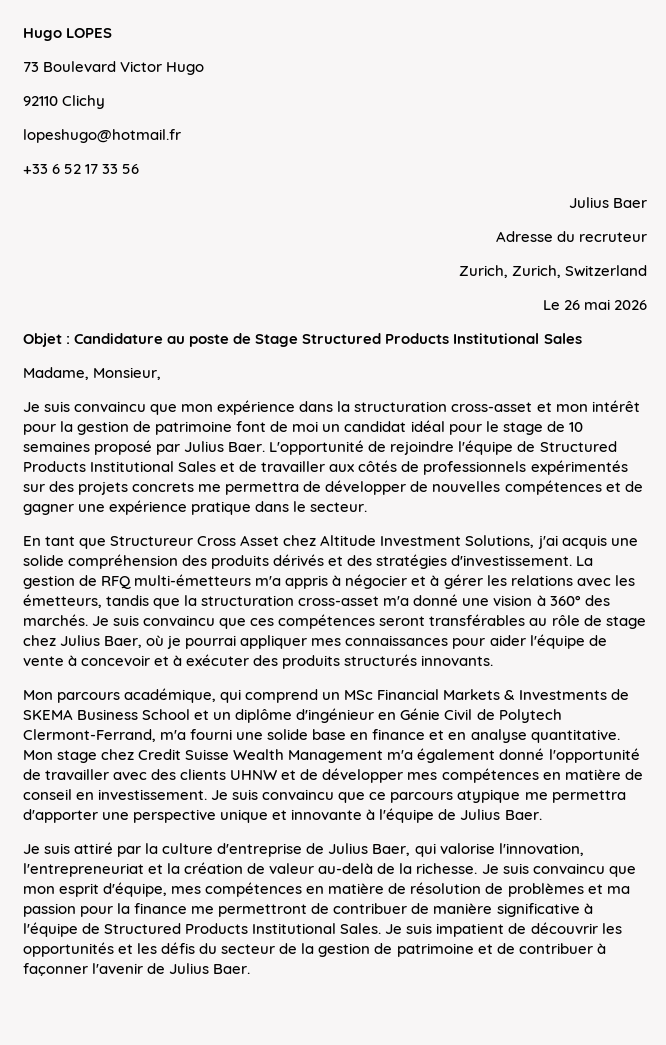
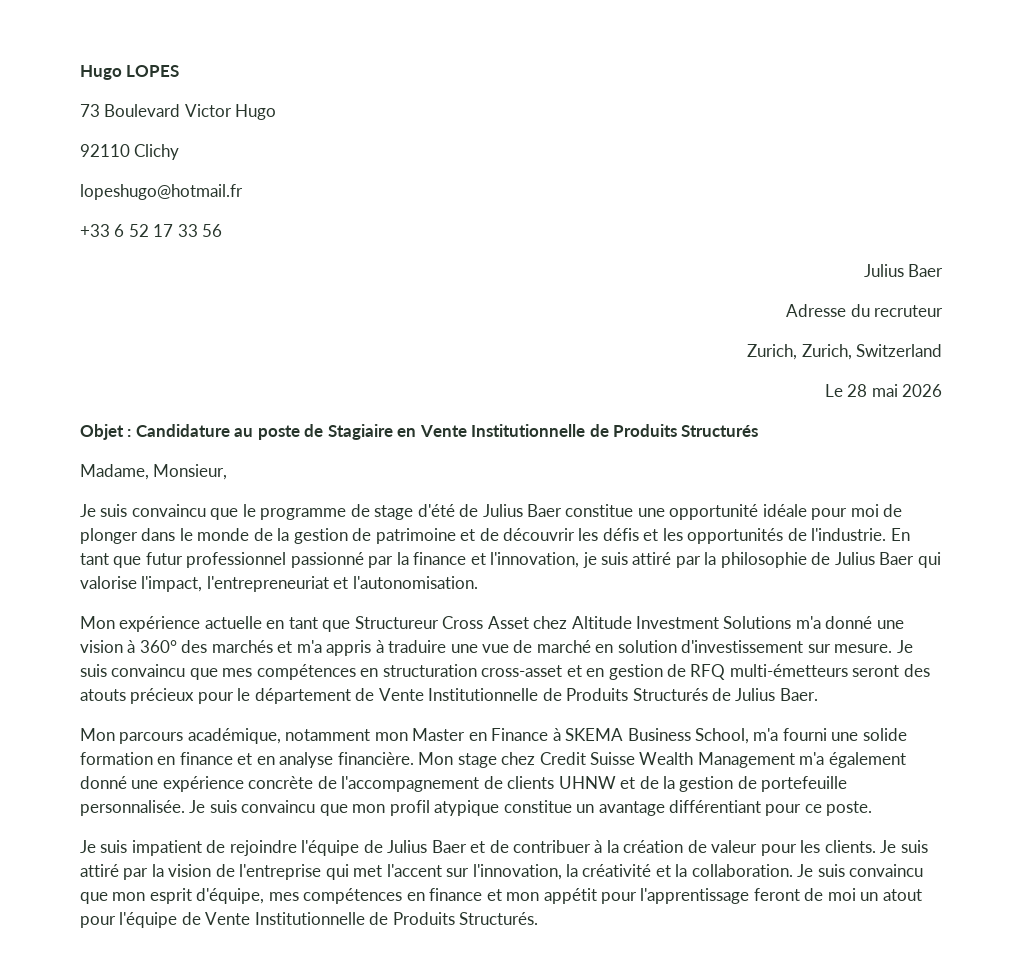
- Le 26 mai 2026
+ Le 28 mai 2026
- Objet : Candidature au poste de Stage Structured Products Institutional Sales
+ Objet : Candidature au poste de Stagiaire en Vente Institutionnelle de Produits Structurés
- Je suis convaincu que mon expérience dans la structuration cross-asset et mon intérêt pour la gestion de patrimoine font de moi un candidat idéal pour le stage de 10 semaines proposé par Julius Baer. L'opportunité de rejoindre l'équipe de Structured Products Institutional Sales et de travailler aux côtés de professionnels expérimentés sur des projets concrets me permettra de développer de nouvelles compétences et de gagner une expérience pratique dans le secteur.
- En tant que Structureur Cross Asset chez Altitude Investment Solutions, j'ai acquis une solide compréhension des produits dérivés et des stratégies d'investissement. La gestion de RFQ multi-émetteurs m'a appris à négocier et à gérer les relations avec les émetteurs, tandis que la structuration cross-asset m'a donné une vision à 360° des marchés. Je suis convaincu que ces compétences seront transférables au rôle de stage chez Julius Baer, où je pourrai appliquer mes connaissances pour aider l'équipe de vente à concevoir et à exécuter des produits structurés innovants.
- Mon parcours académique, qui comprend un MSc Financial Markets & Investments de SKEMA Business School et un diplôme d'ingénieur en Génie Civil de Polytech Clermont-Ferrand, m'a fourni une solide base en finance et en analyse quantitative.
+ Je suis convaincu que le programme de stage d'été de Julius Baer constitue une opportunité idéale pour moi de plonger dans le monde de la gestion de patrimoine et de découvrir les défis et les opportunités de l'industrie. En tant que futur professionnel passionné par la finance et l'innovation, je suis attiré par la philosophie de Julius Baer qui valorise l'impact, l'entrepreneuriat et l'autonomisation.
+ Mon expérience actuelle en tant que Structureur Cross Asset chez Altitude Investment Solutions m'a donné une vision à 360° des marchés et m'a appris à traduire une vue de marché en solution d'investissement sur mesure. Je suis convaincu que mes compétences en structuration cross-asset et en gestion de RFQ multi-émetteurs seront des atouts précieux pour le département de Vente Institutionnelle de Produits Structurés de Julius Baer.
+ Mon parcours académique, notamment mon Master en Finance à SKEMA Business School, m'a fourni une solide formation en finance et en analyse financière.
- Mon stage chez Credit Suisse Wealth Management m'a également donné l'opportunité de travailler avec des clients UHNW et de développer mes compétences en matière de conseil en investissement. Je suis convaincu que ce parcours atypique me permettra d'apporter une perspective unique et innovante à l'équipe de Julius Baer.
- Je suis attiré par la culture d'entreprise de Julius Baer, qui valorise l'innovation, l'entrepreneuriat et la création de valeur au-delà de la richesse.
+ Mon stage chez Credit Suisse Wealth Management m'a également donné une expérience concrète de l'accompagnement de clients UHNW et de la gestion de portefeuille personnalisée. Je suis convaincu que mon profil atypique constitue un avantage différentiant pour ce poste.
+ Je suis impatient de rejoindre l'équipe de Julius Baer et de contribuer à la création de valeur pour les clients. Je suis attiré par la vision de l'entreprise qui met l'accent sur l'innovation, la créativité et la collaboration.
- Je suis convaincu que mon esprit d'équipe, mes compétences en matière de résolution de problèmes et ma passion pour la finance me permettront de contribuer de manière significative à l'équipe de Structured Products Institutional Sales. Je suis impatient de découvrir les opportunités et les défis du secteur de la gestion de patrimoine et de contribuer à façonner l'avenir de Julius Baer.
+ Je suis convaincu que mon esprit d'équipe, mes compétences en finance et mon appétit pour l'apprentissage feront de moi un atout pour l'équipe de Vente Institutionnelle de Produits Structurés.

